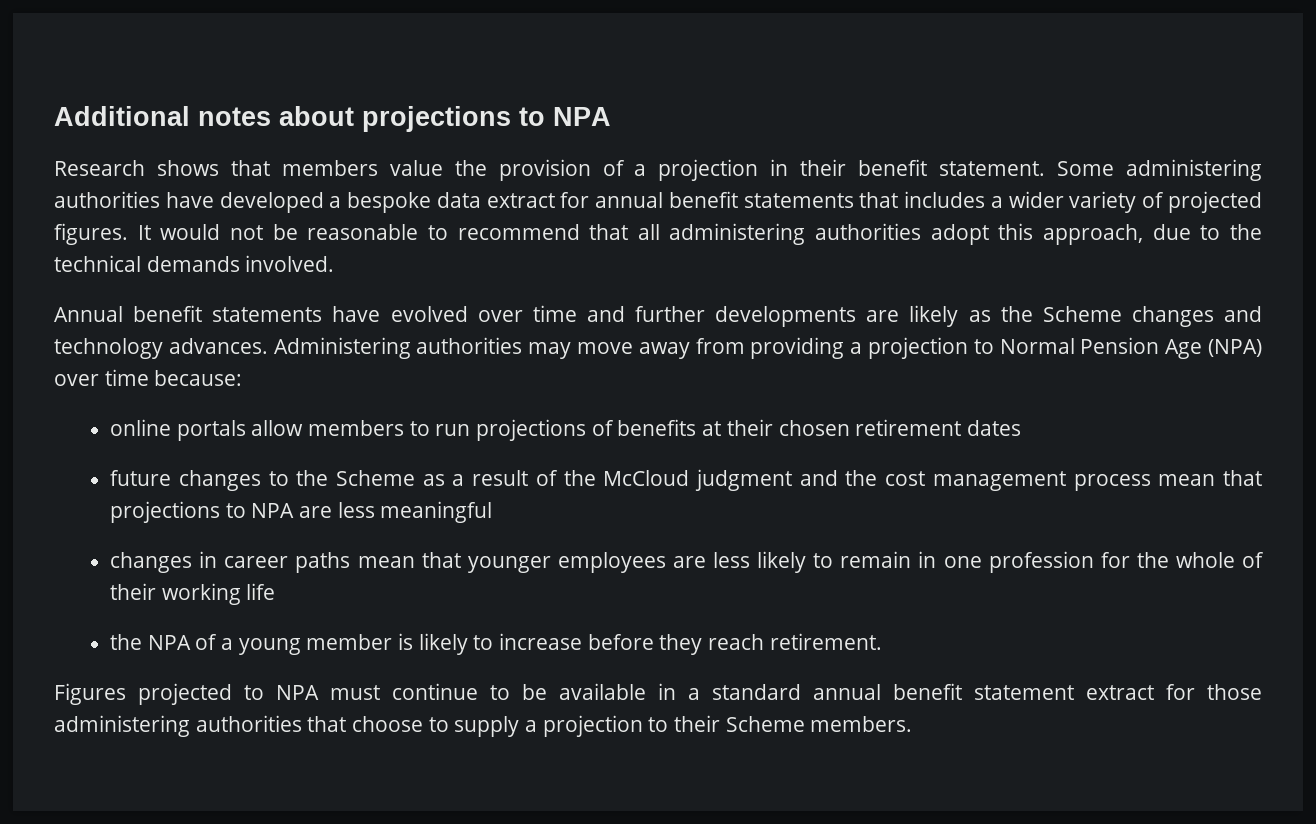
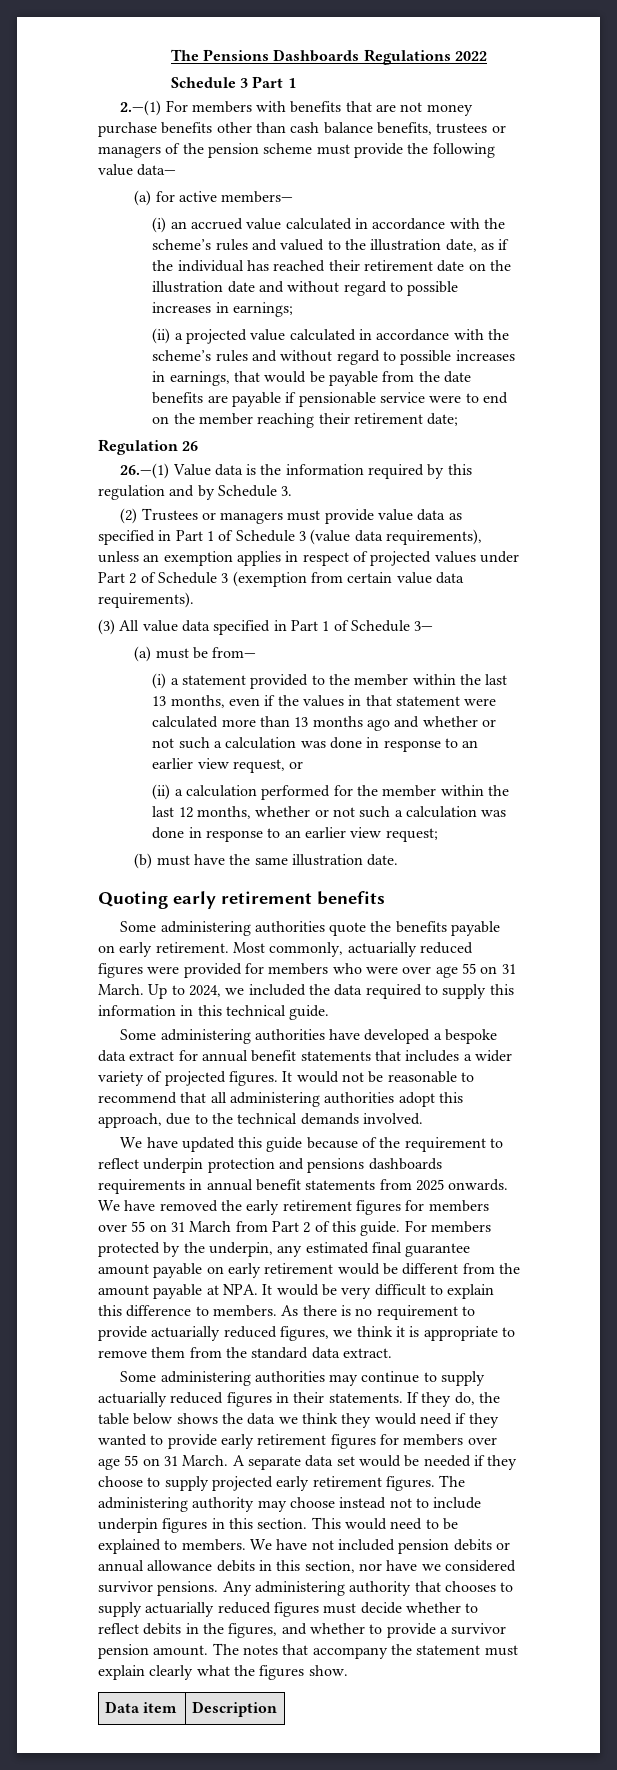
- Additional notes about projections to NPA
- Research shows that members value the provision of a projection in their benefit statement. Some administering authorities have developed a bespoke data extract for annual benefit statements that includes a wider variety of projected figures.
+ The Pensions Dashboards Regulations 2022
+ Schedule 3 Part 1
+ 2.—(1) For members with benefits that are not money purchase benefits other than cash balance benefits, trustees or managers of the pension scheme must provide the following value data—
+ (a) for active members—
+ (i) an accrued value calculated in accordance with the scheme’s rules and valued to the illustration date, as if the individual has reached their retirement date on the illustration date and without regard to possible increases in earnings;
+ (ii) a projected value calculated in accordance with the scheme’s rules and without regard to possible increases in earnings, that would be payable from the date benefits are payable if pensionable service were to end on the member reaching their retirement date;
+ Regulation 26
+ 26.—(1) Value data is the information required by this regulation and by Schedule 3.
+ (2) Trustees or managers must provide value data as specified in Part 1 of Schedule 3 (value data requirements), unless an exemption applies in respect of projected values under Part 2 of Schedule 3 (exemption from certain value data requirements).
+ (3) All value data specified in Part 1 of Schedule 3—
+ (a) must be from—
+ (i) a statement provided to the member within the last 13 months, even if the values in that statement were calculated more than 13 months ago and whether or not such a calculation was done in response to an earlier view request, or
+ (ii) a calculation performed for the member within the last 12 months, whether or not such a calculation was done in response to an earlier view request;
+ (b) must have the same illustration date.
+ Quoting early retirement benefits
+ Some administering authorities quote the benefits payable on early retirement. Most commonly, actuarially reduced figures were provided for members who were over age 55 on 31 March. Up to 2024, we included the data required to supply this information in this technical guide.
+ Some administering authorities have developed a bespoke data extract for annual benefit statements that includes a wider variety of projected figures.
- Annual benefit statements have evolved over time and further developments are likely as the Scheme changes and technology advances. Administering authorities may move away from providing a projection to Normal Pension Age (NPA) over time because:
- online portals allow members to run projections of benefits at their chosen retirement dates
- future changes to the Scheme as a result of the McCloud judgment and the cost management process mean that projections to NPA are less meaningful
- changes in career paths mean that younger employees are less likely to remain in one profession for the whole of their working life
- the NPA of a young member is likely to increase before they reach retirement.
- Figures projected to NPA must continue to be available in a standard annual benefit statement extract for those administering authorities that choose to supply a projection to their Scheme members.
+ We have updated this guide because of the requirement to reflect underpin protection and pensions dashboards requirements in annual benefit statements from 2025 onwards. We have removed the early retirement figures for members over 55 on 31 March from Part 2 of this guide. For members protected by the underpin, any estimated final guarantee amount payable on early retirement would be different from the amount payable at NPA. It would be very difficult to explain this difference to members. As there is no requirement to provide actuarially reduced figures, we think it is appropriate to remove them from the standard data extract.
+ Some administering authorities may continue to supply actuarially reduced figures in their statements. If they do, the table below shows the data we think they would need if they wanted to provide early retirement figures for members over age 55 on 31 March. A separate data set would be needed if they choose to supply projected early retirement figures. The administering authority may choose instead not to include underpin figures in this section. This would need to be explained to members. We have not included pension debits or annual allowance debits in this section, nor have we considered survivor pensions. Any administering authority that chooses to supply actuarially reduced figures must decide whether to reflect debits in the figures, and whether to provide a survivor pension amount. The notes that accompany the statement must explain clearly what the figures show.
+ Data item | Description

